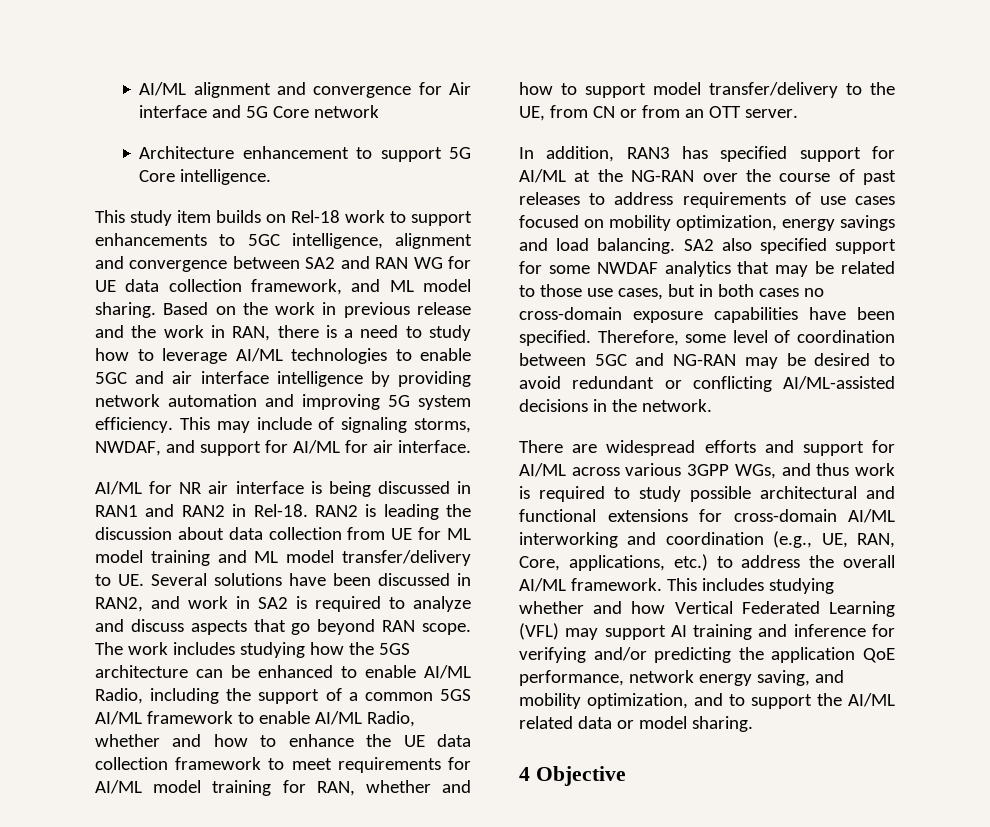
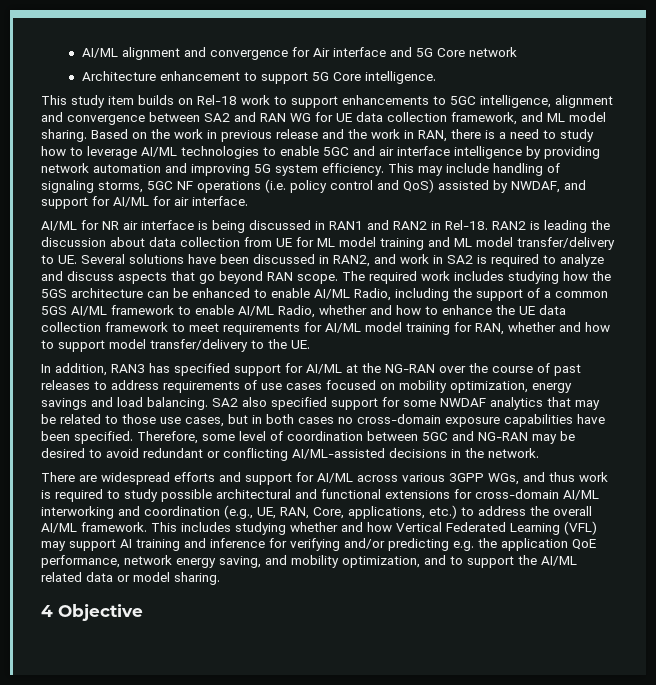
- This may include of signaling storms, NWDAF, and support for AI/ML for air interface.
+ This may include handling of signaling storms, 5GC NF operations (i.e. policy control and QoS) assisted by NWDAF, and support for AI/ML for air interface.
- The work includes studying how the 5GS architecture can be enhanced to enable AI/ML Radio, including the support of a common 5GS AI/ML framework to enable AI/ML Radio, whether and how to enhance the UE data collection framework to meet requirements for AI/ML model training for RAN, whether and how to support model transfer/delivery to the UE, from CN or from an OTT server.
+ The required work includes studying how the 5GS architecture can be enhanced to enable AI/ML Radio, including the support of a common 5GS AI/ML framework to enable AI/ML Radio, whether and how to enhance the UE data collection framework to meet requirements for AI/ML model training for RAN, whether and how to support model transfer/delivery to the UE.
- This includes studying whether and how Vertical Federated Learning (VFL) may support AI training and inference for verifying and/or predicting the application QoE performance, network energy saving, and mobility optimization, and to support the AI/ML related data or model sharing.
+ This includes studying whether and how Vertical Federated Learning (VFL) may support AI training and inference for verifying and/or predicting e.g. the application QoE performance, network energy saving, and mobility optimization, and to support the AI/ML related data or model sharing.

